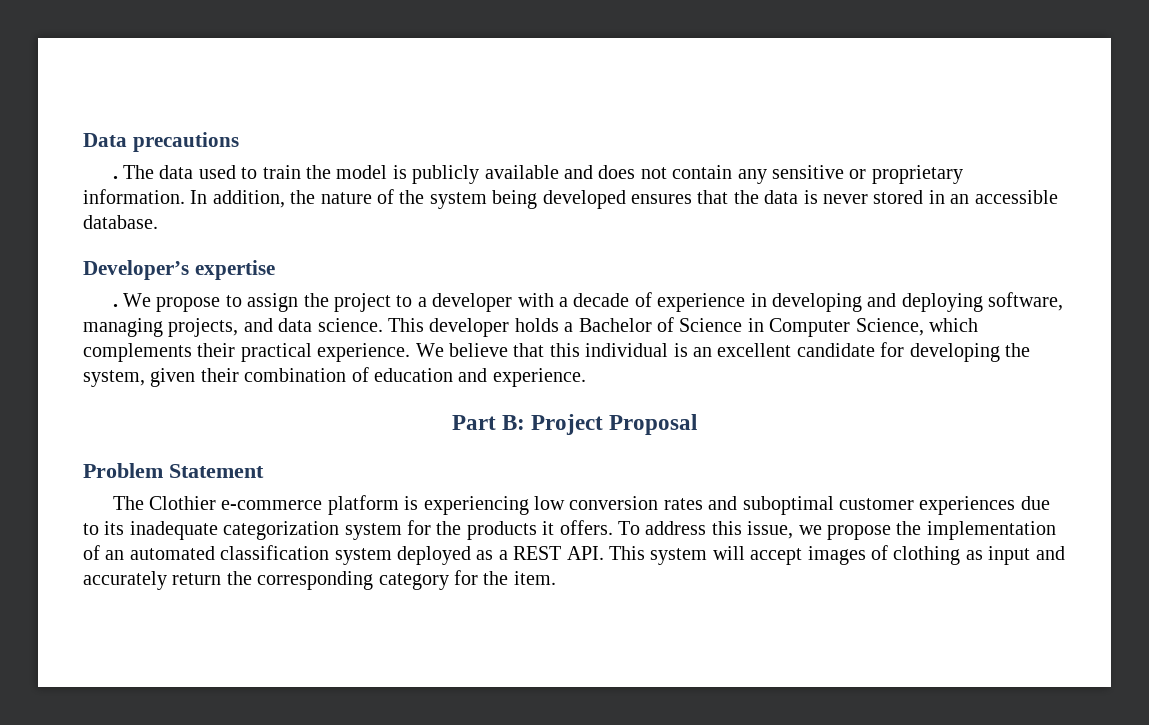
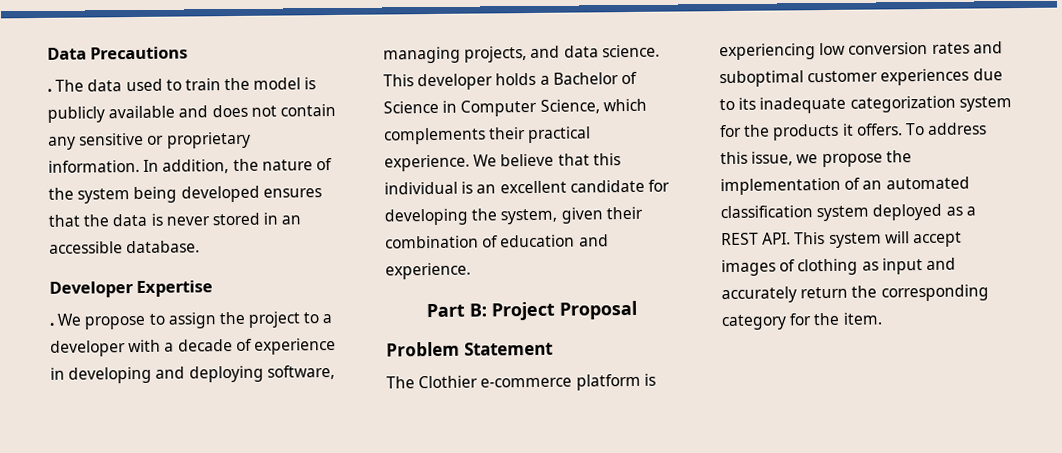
- Data precautions
+ Data Precautions
- Developer’s expertise
+ Developer Expertise

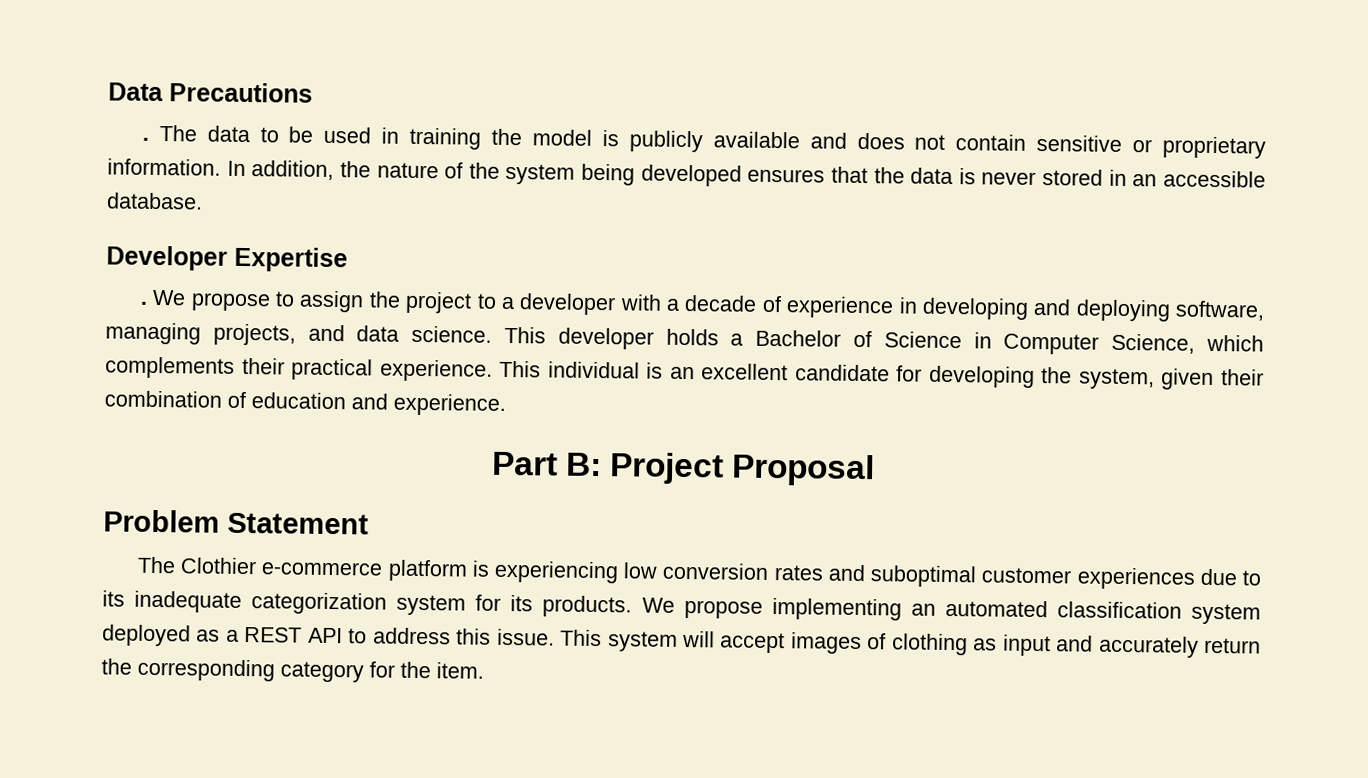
- The data used to train the model is publicly available and does not contain any sensitive or proprietary information.
+ The data to be used in training the model is publicly available and does not contain sensitive or proprietary information.
- We believe that this individual is an excellent candidate for developing the system, given their combination of education and experience.
+ This individual is an excellent candidate for developing the system, given their combination of education and experience.
- The Clothier e-commerce platform is experiencing low conversion rates and suboptimal customer experiences due to its inadequate categorization system for the products it offers. To address this issue, we propose the implementation of an automated classification system deployed as a REST API. This system will accept images of clothing as input and accurately return the corresponding category for the item.
+ The Clothier e-commerce platform is experiencing low conversion rates and suboptimal customer experiences due to its inadequate categorization system for its products. We propose implementing an automated classification system deployed as a REST API to address this issue. This system will accept images of clothing as input and accurately return the corresponding category for the item.

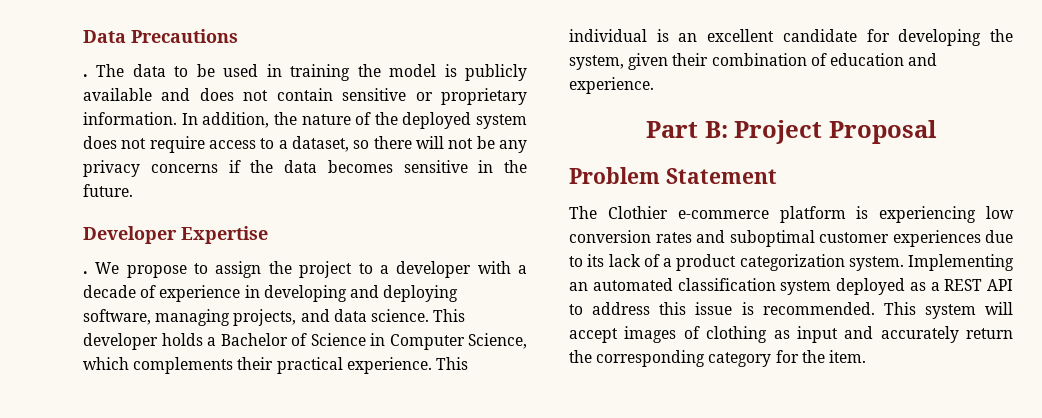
- In addition, the nature of the system being developed ensures that the data is never stored in an accessible database.
+ In addition, the nature of the deployed system does not require access to a dataset, so there will not be any privacy concerns if the data becomes sensitive in the future.
- The Clothier e-commerce platform is experiencing low conversion rates and suboptimal customer experiences due to its inadequate categorization system for its products. We propose implementing an automated classification system deployed as a REST API to address this issue.
+ The Clothier e-commerce platform is experiencing low conversion rates and suboptimal customer experiences due to its lack of a product categorization system. Implementing an automated classification system deployed as a REST API to address this issue is recommended.

